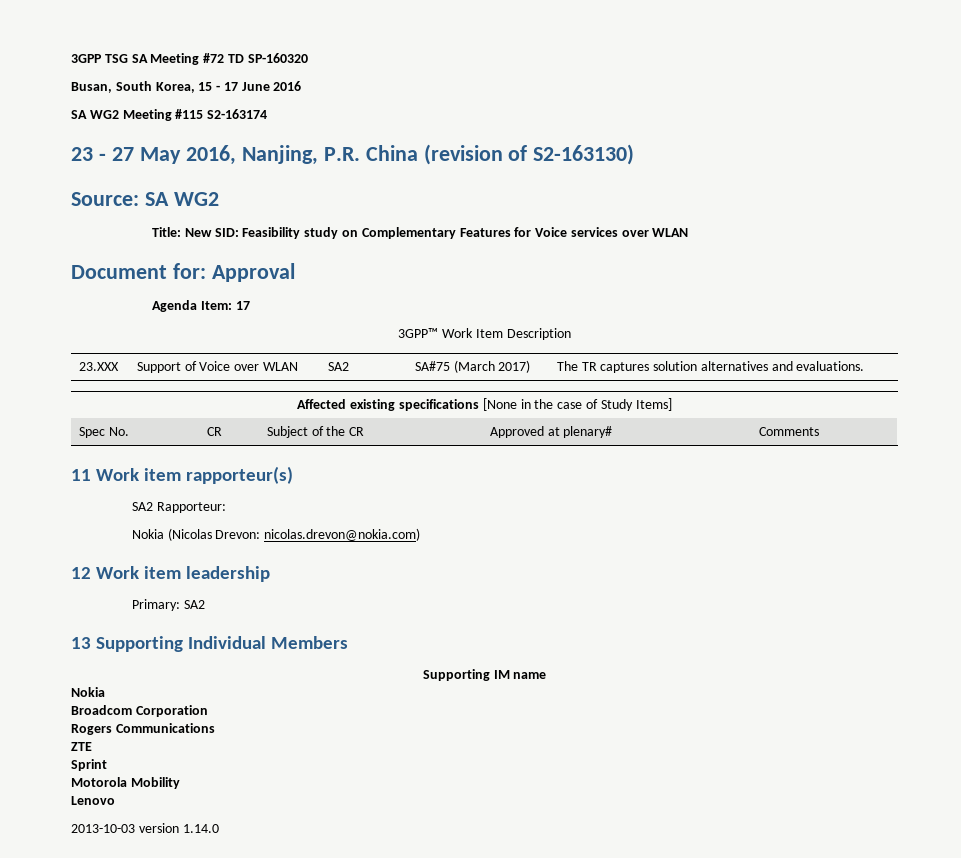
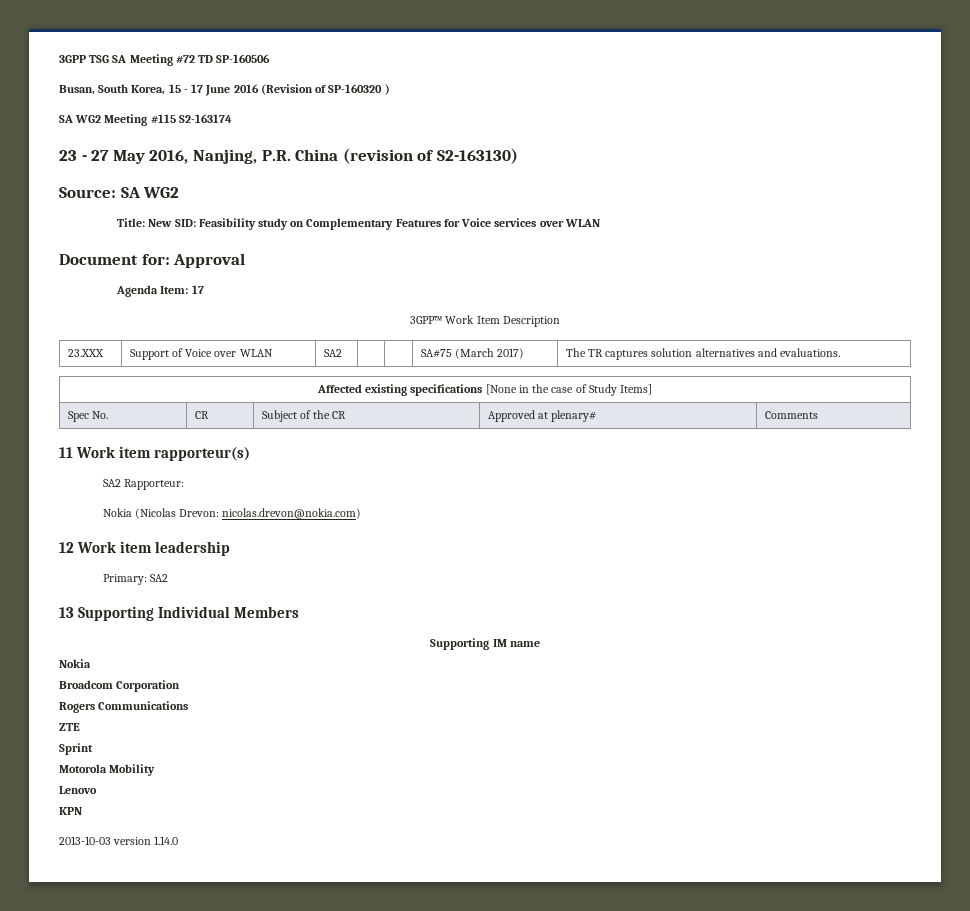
- 3GPP TSG SA Meeting #72 TD SP-160320
+ 3GPP TSG SA Meeting #72 TD SP-160506
- Busan, South Korea, 15 - 17 June 2016
+ Busan, South Korea, 15 - 17 June 2016 (Revision of SP-160320 )
+ KPN

